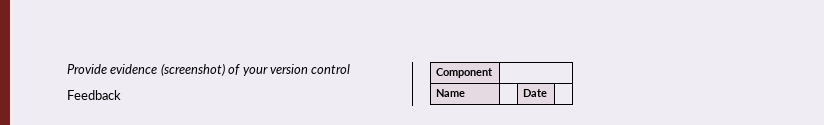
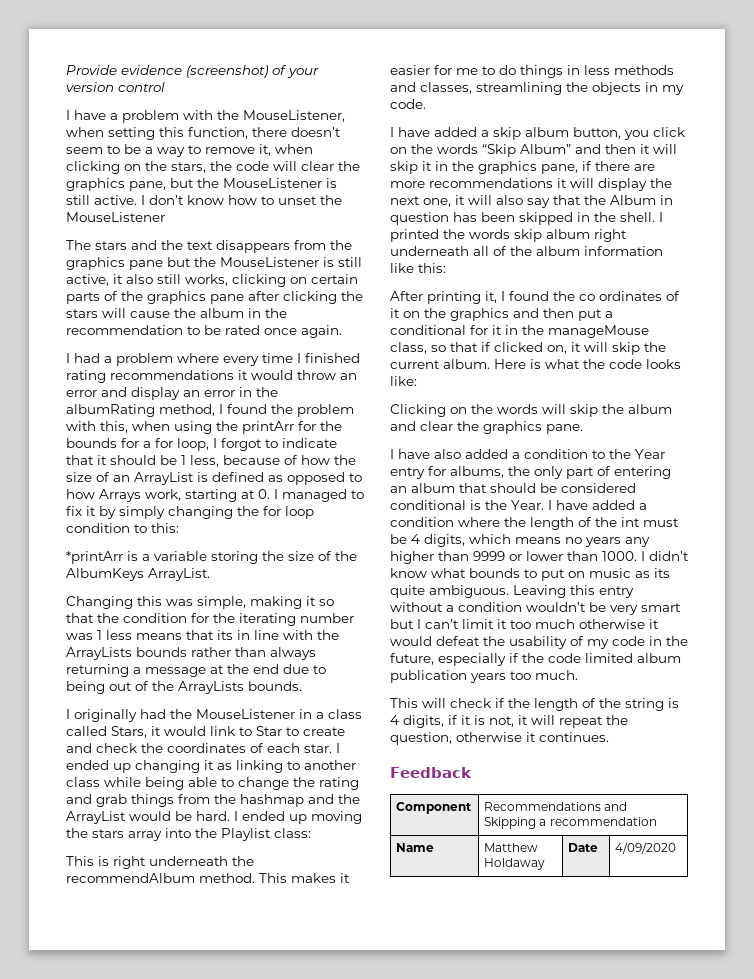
+ I have a problem with the MouseListener, when setting this function, there doesn’t seem to be a way to remove it, when clicking on the stars, the code will clear the graphics pane, but the MouseListener is still active. I don’t know how to unset the MouseListener
+ The stars and the text disappears from the graphics pane but the MouseListener is still active, it also still works, clicking on certain parts of the graphics pane after clicking the stars will cause the album in the recommendation to be rated once again.
+ I had a problem where every time I finished rating recommendations it would throw an error and display an error in the albumRating method, I found the problem with this, when using the printArr for the bounds for a for loop, I forgot to indicate that it should be 1 less, because of how the size of an ArrayList is defined as opposed to how Arrays work, starting at 0. I managed to fix it by simply changing the for loop condition to this:
+ *printArr is a variable storing the size of the AlbumKeys ArrayList.
+ Changing this was simple, making it so that the condition for the iterating number was 1 less means that its in line with the ArrayLists bounds rather than always returning a message at the end due to being out of the ArrayLists bounds.
+ I originally had the MouseListener in a class called Stars, it would link to Star to create and check the coordinates of each star. I ended up changing it as linking to another class while being able to change the rating and grab things from the hashmap and the ArrayList would be hard. I ended up moving the stars array into the Playlist class:
+ This is right underneath the recommendAlbum method. This makes it easier for me to do things in less methods and classes, streamlining the objects in my code.
+ I have added a skip album button, you click on the words “Skip Album” and then it will skip it in the graphics pane, if there are more recommendations it will display the next one, it will also say that the Album in question has been skipped in the shell. I printed the words skip album right underneath all of the album information like this:
+ After printing it, I found the co ordinates of it on the graphics and then put a conditional for it in the manageMouse class, so that if clicked on, it will skip the current album. Here is what the code looks like:
+ Clicking on the words will skip the album and clear the graphics pane.
+ I have also added a condition to the Year entry for albums, the only part of entering an album that should be considered conditional is the Year. I have added a condition where the length of the int must be 4 digits, which means no years any higher than 9999 or lower than 1000. I didn’t know what bounds to put on music as its quite ambiguous. Leaving this entry without a condition wouldn’t be very smart but I can’t limit it too much otherwise it would defeat the usability of my code in the future, especially if the code limited album publication years too much.
+ This will check if the length of the string is 4 digits, if it is not, it will repeat the question, otherwise it continues.
  Feedback
- Component |
+ Component | Recommendations and Skipping a recommendation
- Name | | Date |
+ Name | Matthew Holdaway | Date | 4/09/2020

